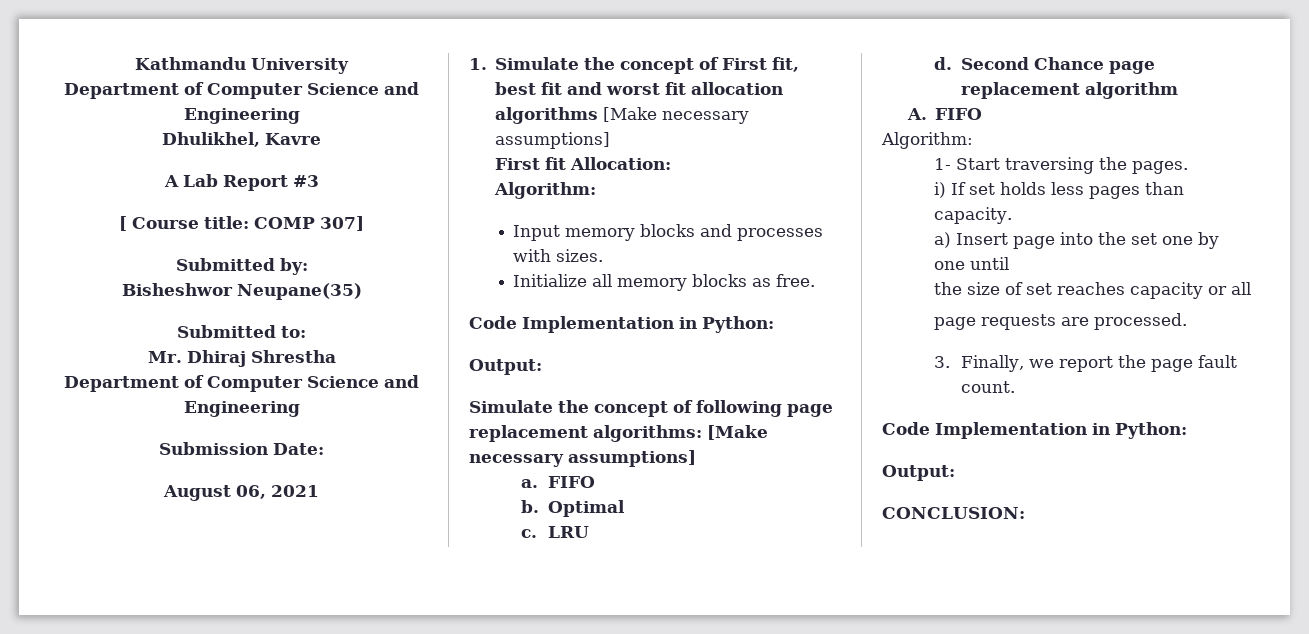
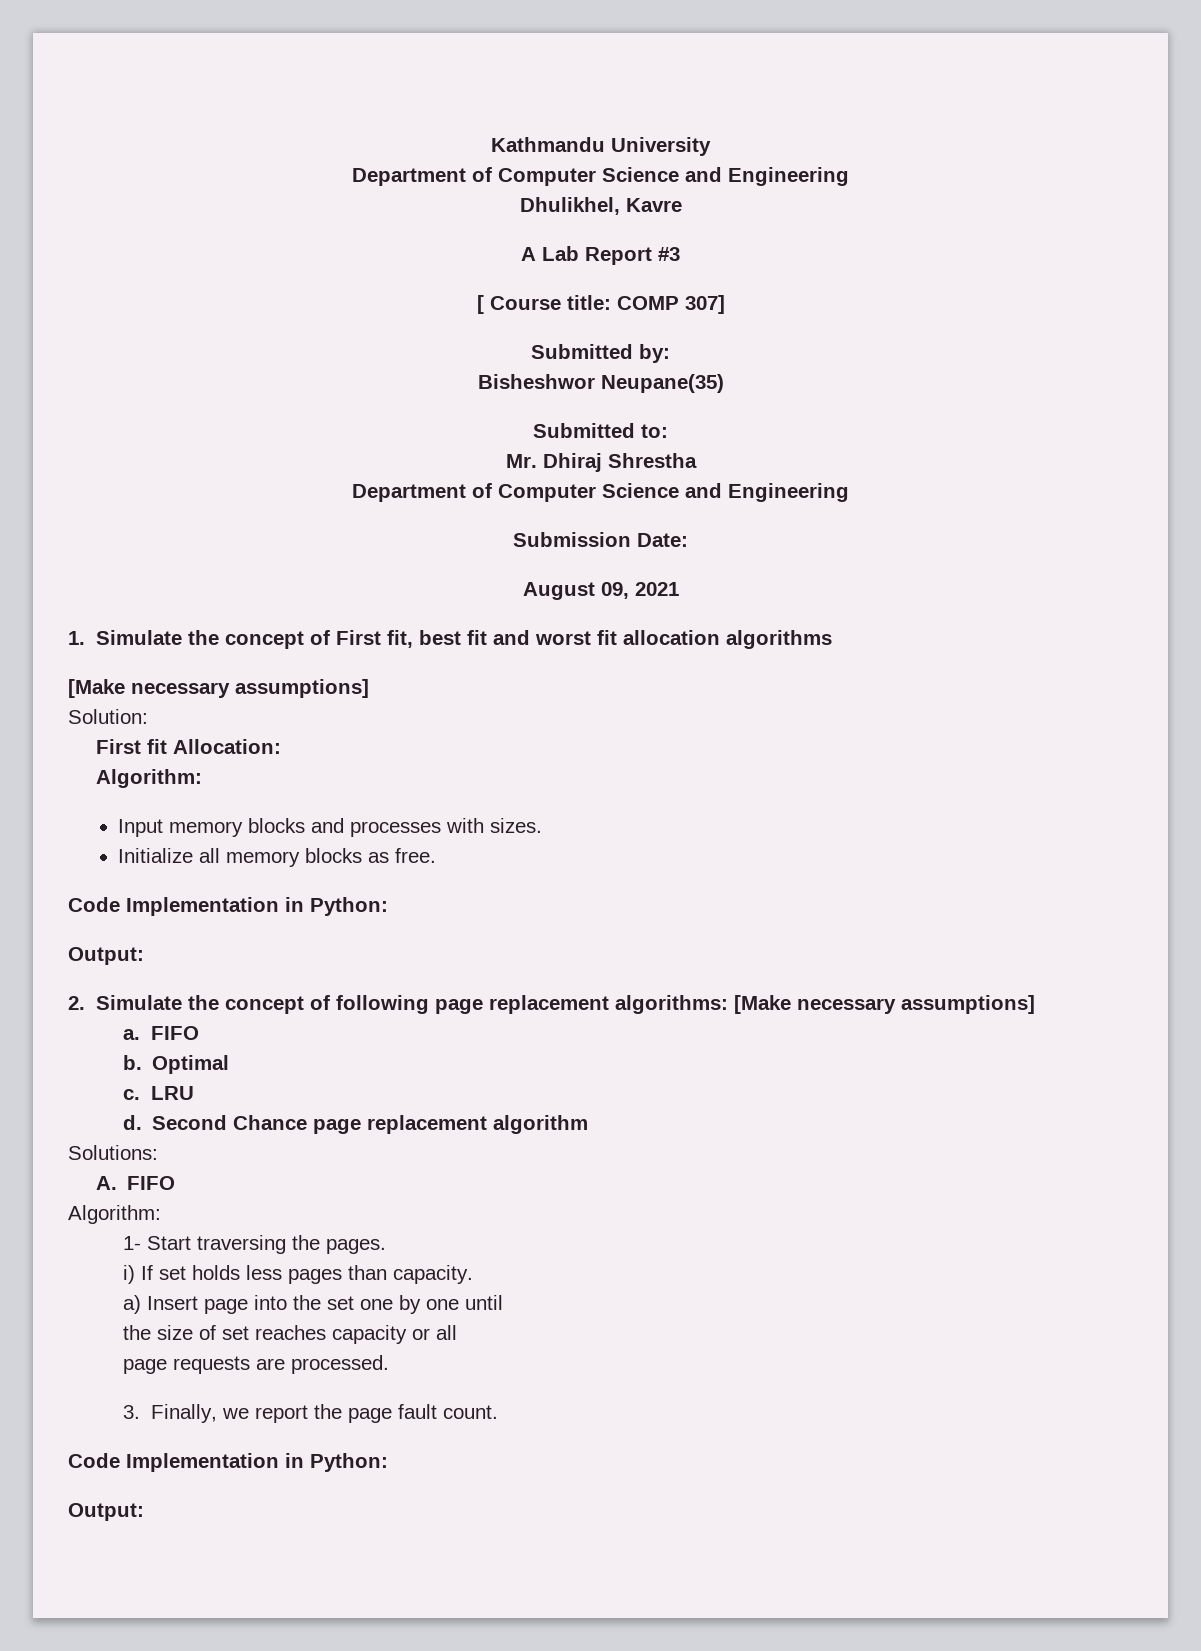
- August 06, 2021
+ August 09, 2021
- 1. Simulate the concept of First fit, best fit and worst fit allocation algorithms [Make necessary assumptions]
+ 1. Simulate the concept of First fit, best fit and worst fit allocation algorithms
+ [Make necessary assumptions]
+ Solution:
- Simulate the concept of following page replacement algorithms: [Make necessary assumptions]
+ 2. Simulate the concept of following page replacement algorithms: [Make necessary assumptions]
+ Solutions:
- CONCLUSION:

